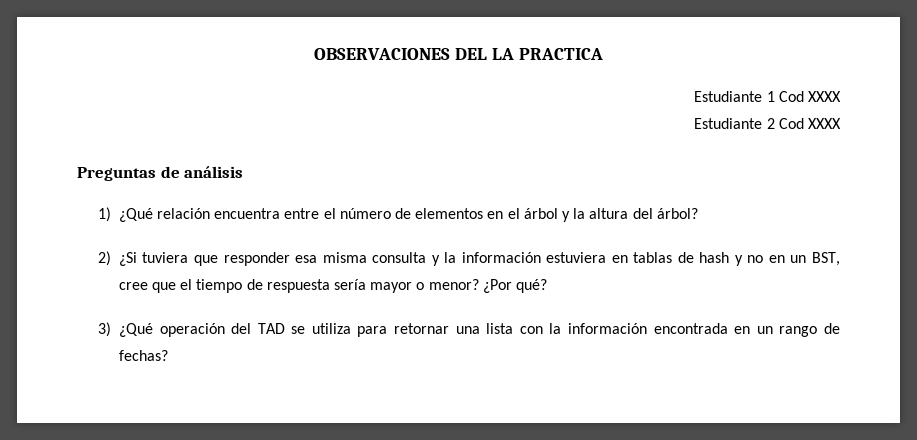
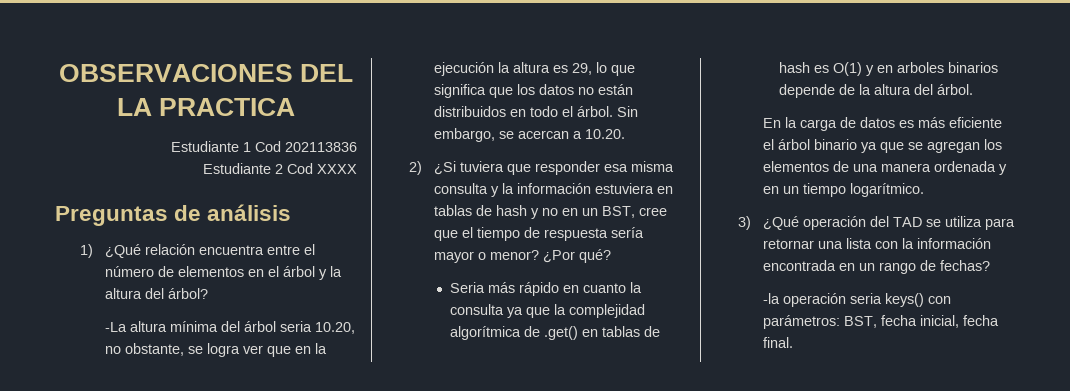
- Estudiante 1 Cod XXXX
+ Estudiante 1 Cod 202113836
+ -La altura mínima del árbol seria 10.20, no obstante, se logra ver que en la ejecución la altura es 29, lo que significa que los datos no están distribuidos en todo el árbol. Sin embargo, se acercan a 10.20.
+ Seria más rápido en cuanto la consulta ya que la complejidad algorítmica de .get() en tablas de hash es O(1) y en arboles binarios depende de la altura del árbol.
+ En la carga de datos es más eficiente el árbol binario ya que se agregan los elementos de una manera ordenada y en un tiempo logarítmico.
+ -la operación seria keys() con parámetros: BST, fecha inicial, fecha final.

